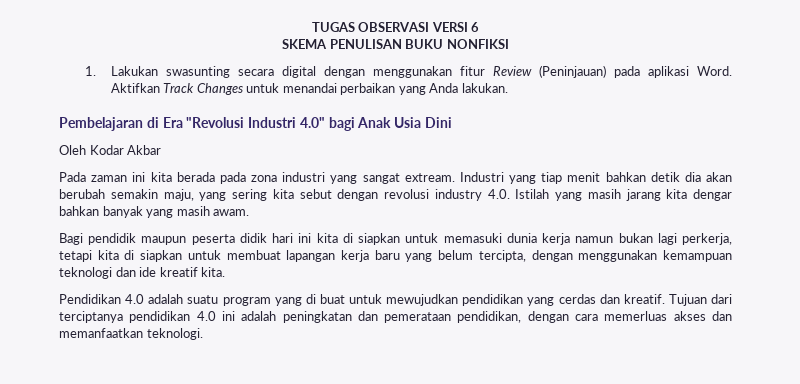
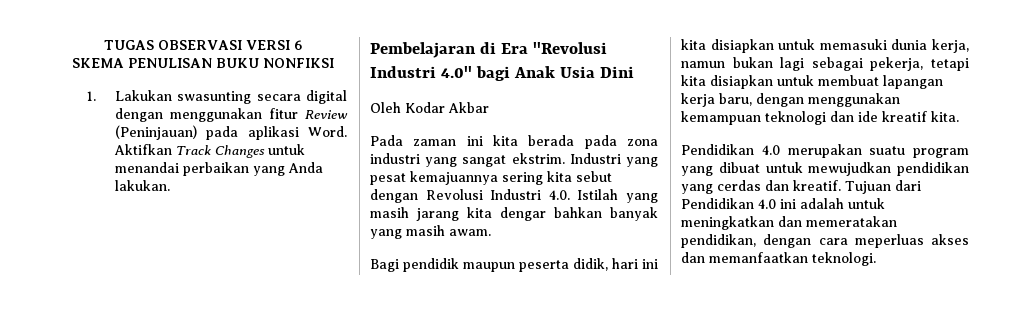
- Pada zaman ini kita berada pada zona industri yang sangat extream.
+ Pada zaman ini kita berada pada zona industri yang sangat ekstrim.
- Industri yang tiap menit bahkan detik dia akan berubah semakin maju, yang sering kita sebut dengan revolusi industry 4.0. Istilah yang masih jarang kita dengar bahkan banyak yang masih awam.
+ Industri yang pesat kemajuannya sering kita sebut dengan Revolusi Industri 4.0. Istilah yang masih jarang kita dengar bahkan banyak yang masih awam.
- Bagi pendidik maupun peserta didik hari ini kita di siapkan untuk memasuki dunia kerja namun bukan lagi perkerja, tetapi kita di siapkan untuk membuat lapangan kerja baru yang belum tercipta, dengan menggunakan kemampuan teknologi dan ide kreatif kita.
+ Bagi pendidik maupun peserta didik, hari ini kita disiapkan untuk memasuki dunia kerja, namun bukan lagi sebagai pekerja, tetapi kita disiapkan untuk membuat lapangan kerja baru, dengan menggunakan kemampuan teknologi dan ide kreatif kita.
- Pendidikan 4.0 adalah suatu program yang di buat untuk mewujudkan pendidikan yang cerdas dan kreatif.
+ Pendidikan 4.0 merupakan suatu program yang dibuat untuk mewujudkan pendidikan yang cerdas dan kreatif.
- Tujuan dari terciptanya pendidikan 4.0 ini adalah peningkatan dan pemerataan pendidikan, dengan cara memerluas akses dan memanfaatkan teknologi.
+ Tujuan dari Pendidikan 4.0 ini adalah untuk meningkatkan dan memeratakan pendidikan, dengan cara meperluas akses dan memanfaatkan teknologi.

